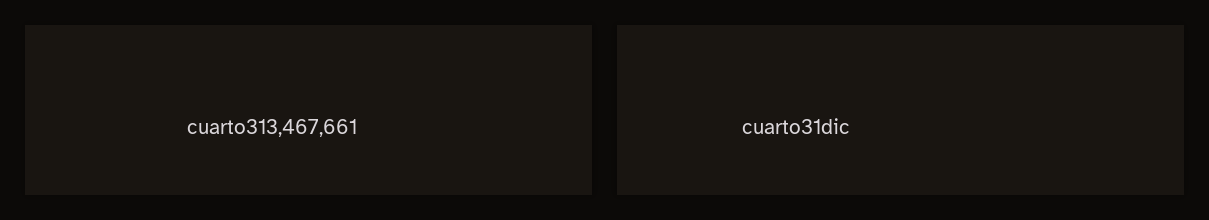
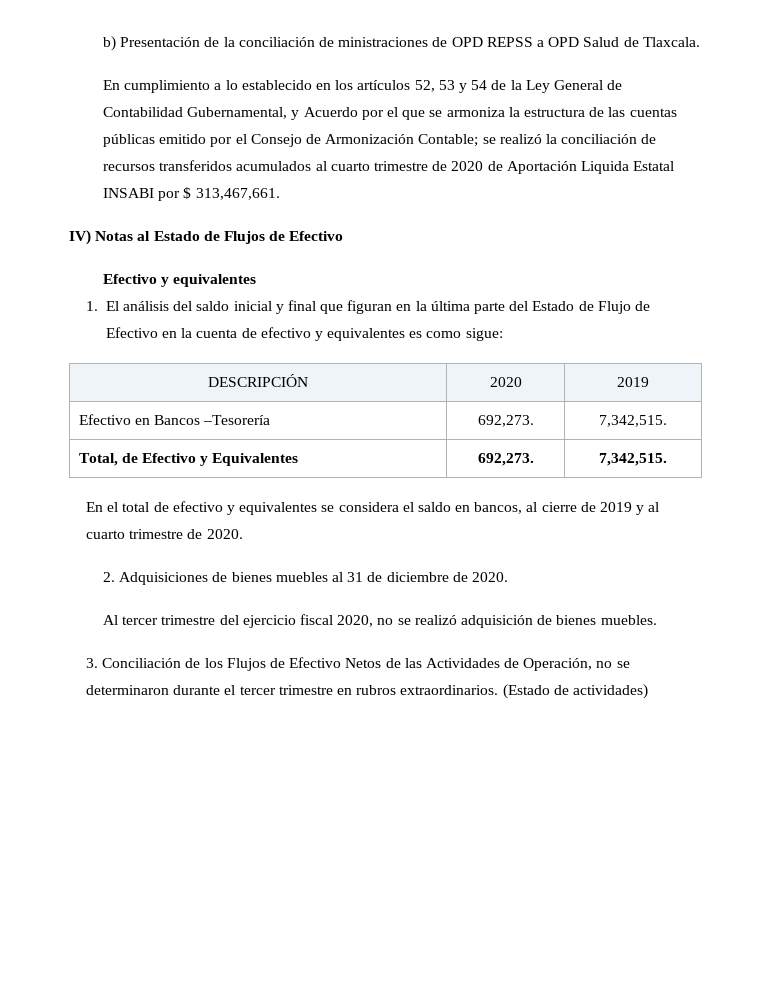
- cuarto313,467,661
- cuarto31dic
+ b) Presentación de la conciliación de ministraciones de OPD REPSS a OPD Salud de Tlaxcala.
+ En cumplimiento a lo establecido en los artículos 52, 53 y 54 de la Ley General de Contabilidad Gubernamental, y Acuerdo por el que se armoniza la estructura de las cuentas públicas emitido por el Consejo de Armonización Contable; se realizó la conciliación de recursos transferidos acumulados al cuarto trimestre de 2020 de Aportación Liquida Estatal INSABI por $ 313,467,661.
+ IV) Notas al Estado de Flujos de Efectivo
+ Efectivo y equivalentes
+ 1. El análisis del saldo inicial y final que figuran en la última parte del Estado de Flujo de Efectivo en la cuenta de efectivo y equivalentes es como sigue:
+ DESCRIPCIÓN | 2020 | 2019
+ Efectivo en Bancos –Tesorería | 692,273. | 7,342,515.
+ Total, de Efectivo y Equivalentes | 692,273. | 7,342,515.
+ En el total de efectivo y equivalentes se considera el saldo en bancos, al cierre de 2019 y al cuarto trimestre de 2020.
+ 2. Adquisiciones de bienes muebles al 31 de diciembre de 2020.
+ Al tercer trimestre del ejercicio fiscal 2020, no se realizó adquisición de bienes muebles.
+ 3. Conciliación de los Flujos de Efectivo Netos de las Actividades de Operación, no se determinaron durante el tercer trimestre en rubros extraordinarios. (Estado de actividades)

